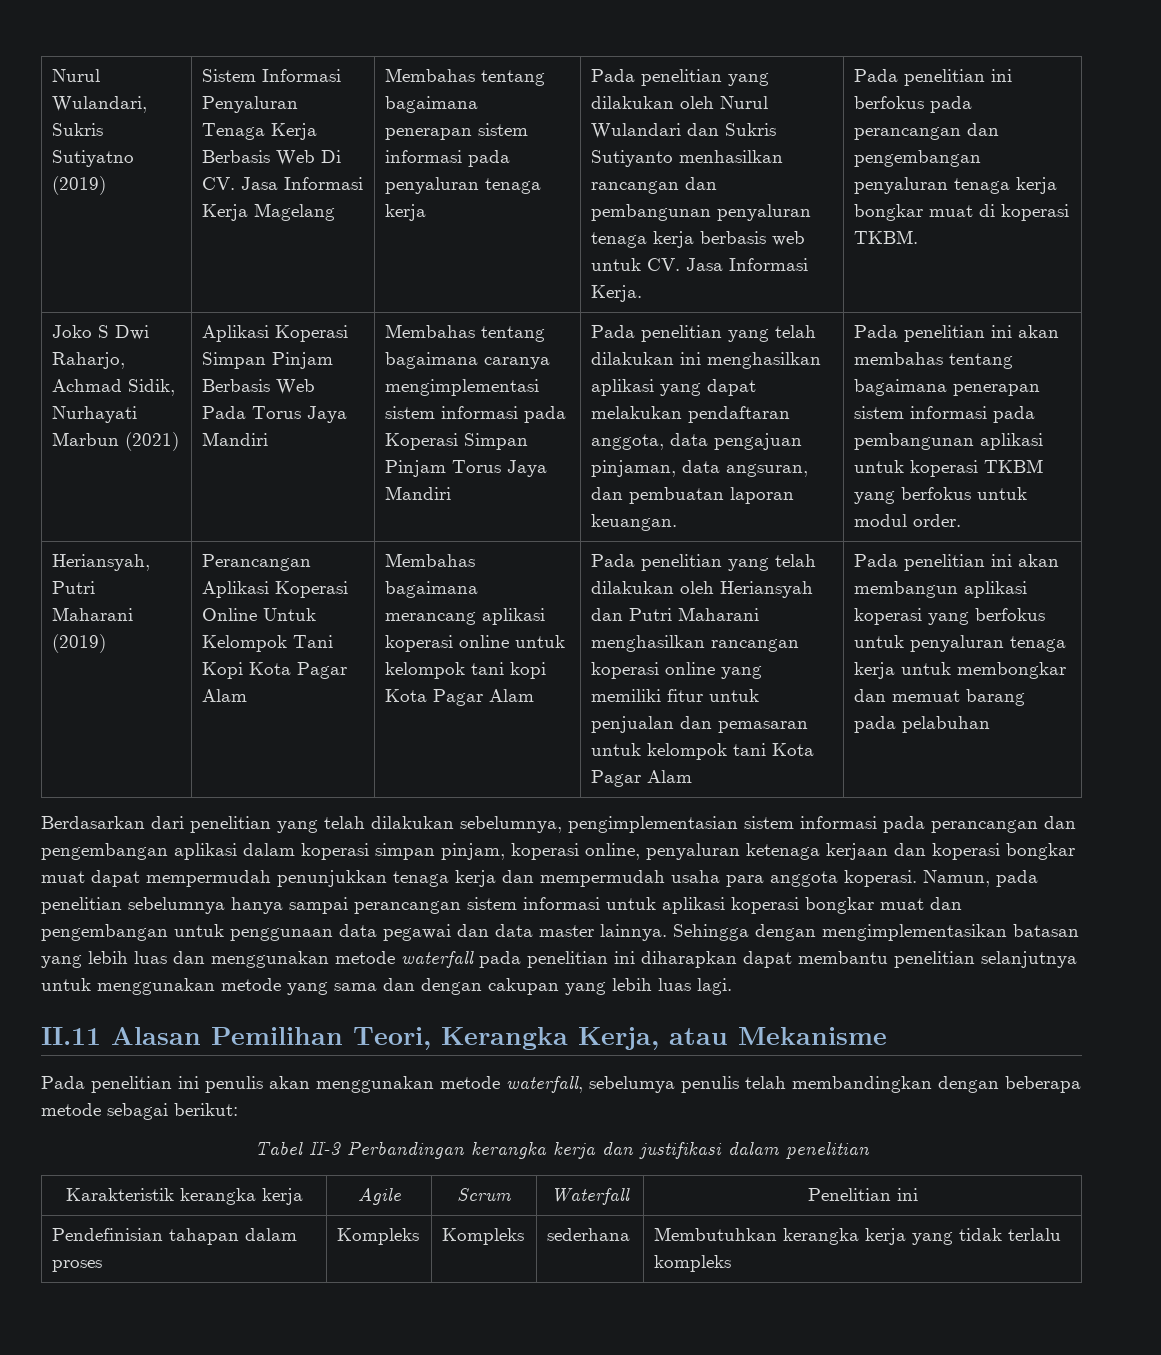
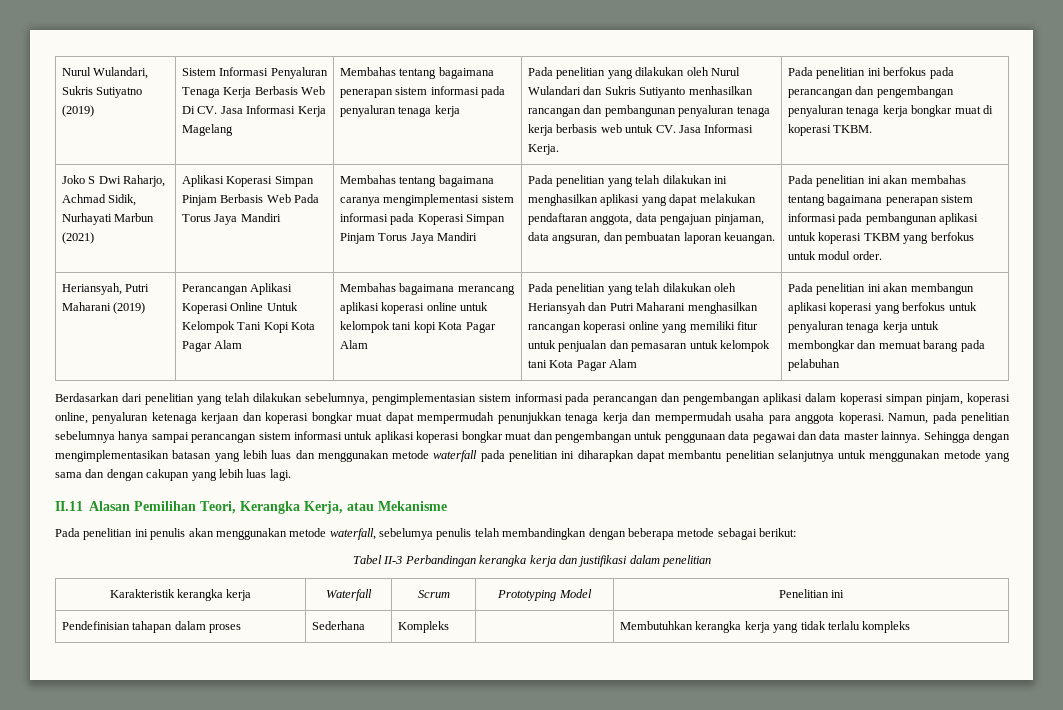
- Karakteristik kerangka kerja | Agile | Scrum | Waterfall | Penelitian ini
+ Karakteristik kerangka kerja | Waterfall | Scrum | Prototyping Model | Penelitian ini
- Pendefinisian tahapan dalam proses | Kompleks | Kompleks | sederhana | Membutuhkan kerangka kerja yang tidak terlalu kompleks
+ Pendefinisian tahapan dalam proses | Sederhana | Kompleks | | Membutuhkan kerangka kerja yang tidak terlalu kompleks

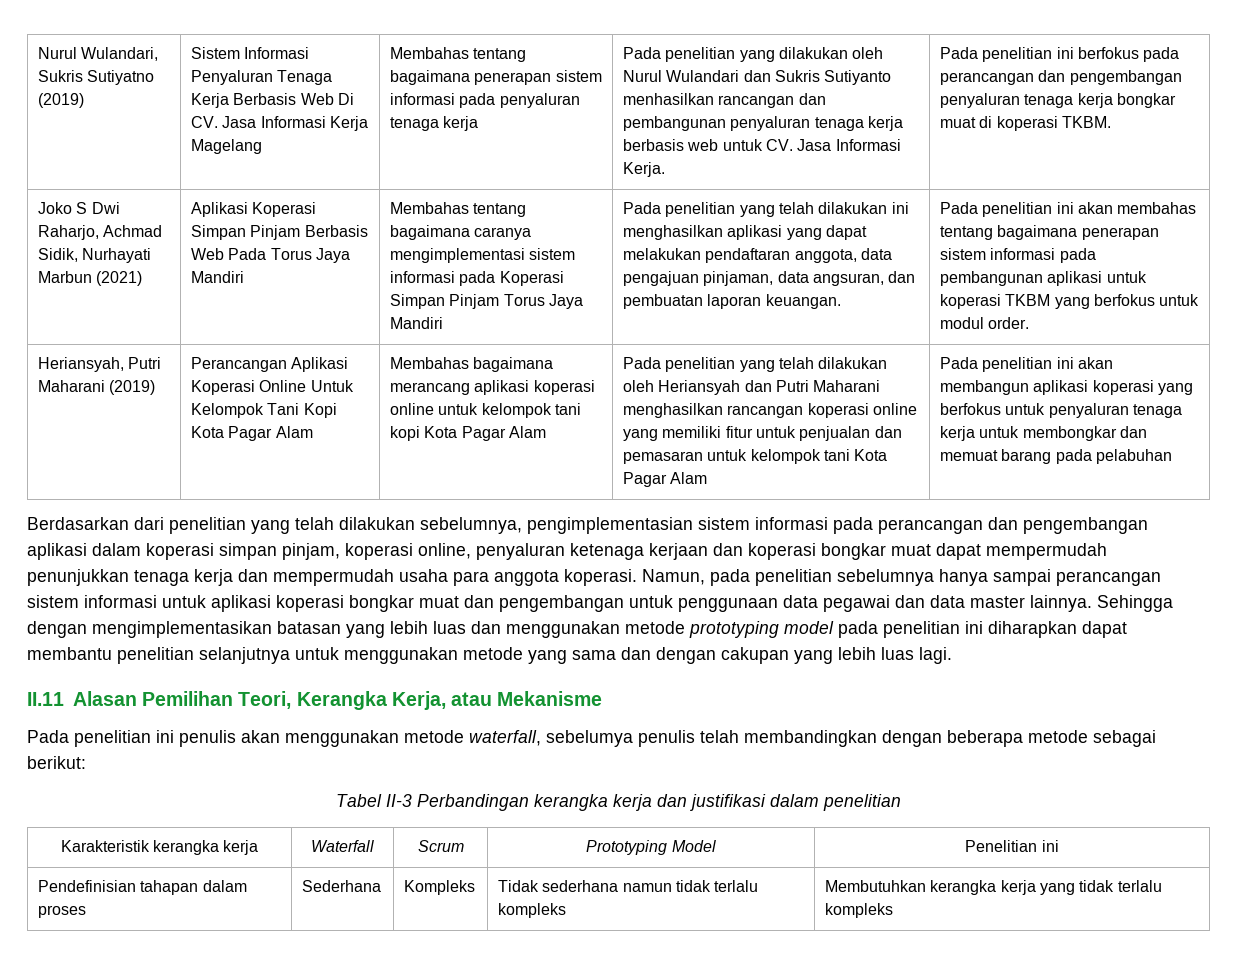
- Sehingga dengan mengimplementasikan batasan yang lebih luas dan menggunakan metode waterfall pada penelitian ini diharapkan dapat membantu penelitian selanjutnya untuk menggunakan metode yang sama dan dengan cakupan yang lebih luas lagi.
+ Sehingga dengan mengimplementasikan batasan yang lebih luas dan menggunakan metode prototyping model pada penelitian ini diharapkan dapat membantu penelitian selanjutnya untuk menggunakan metode yang sama dan dengan cakupan yang lebih luas lagi.
- Pendefinisian tahapan dalam proses | Sederhana | Kompleks | | Membutuhkan kerangka kerja yang tidak terlalu kompleks
+ Pendefinisian tahapan dalam proses | Sederhana | Kompleks | Tidak sederhana namun tidak terlalu kompleks | Membutuhkan kerangka kerja yang tidak terlalu kompleks

